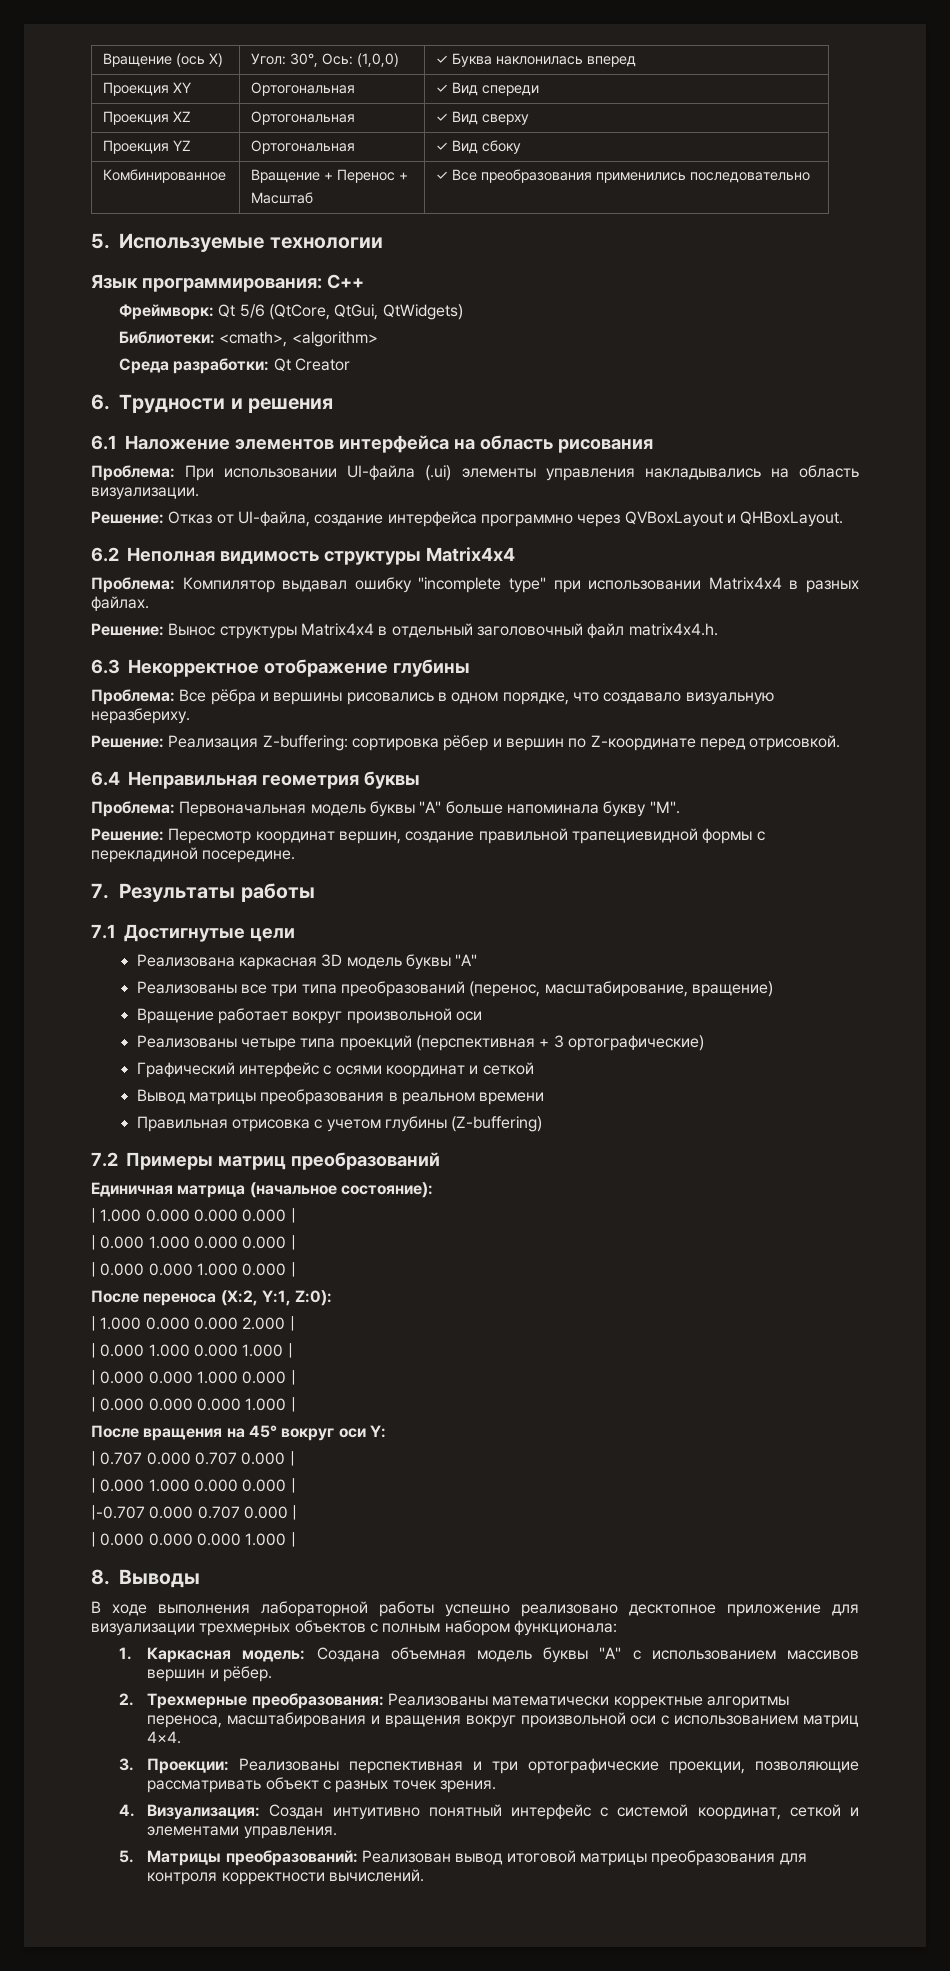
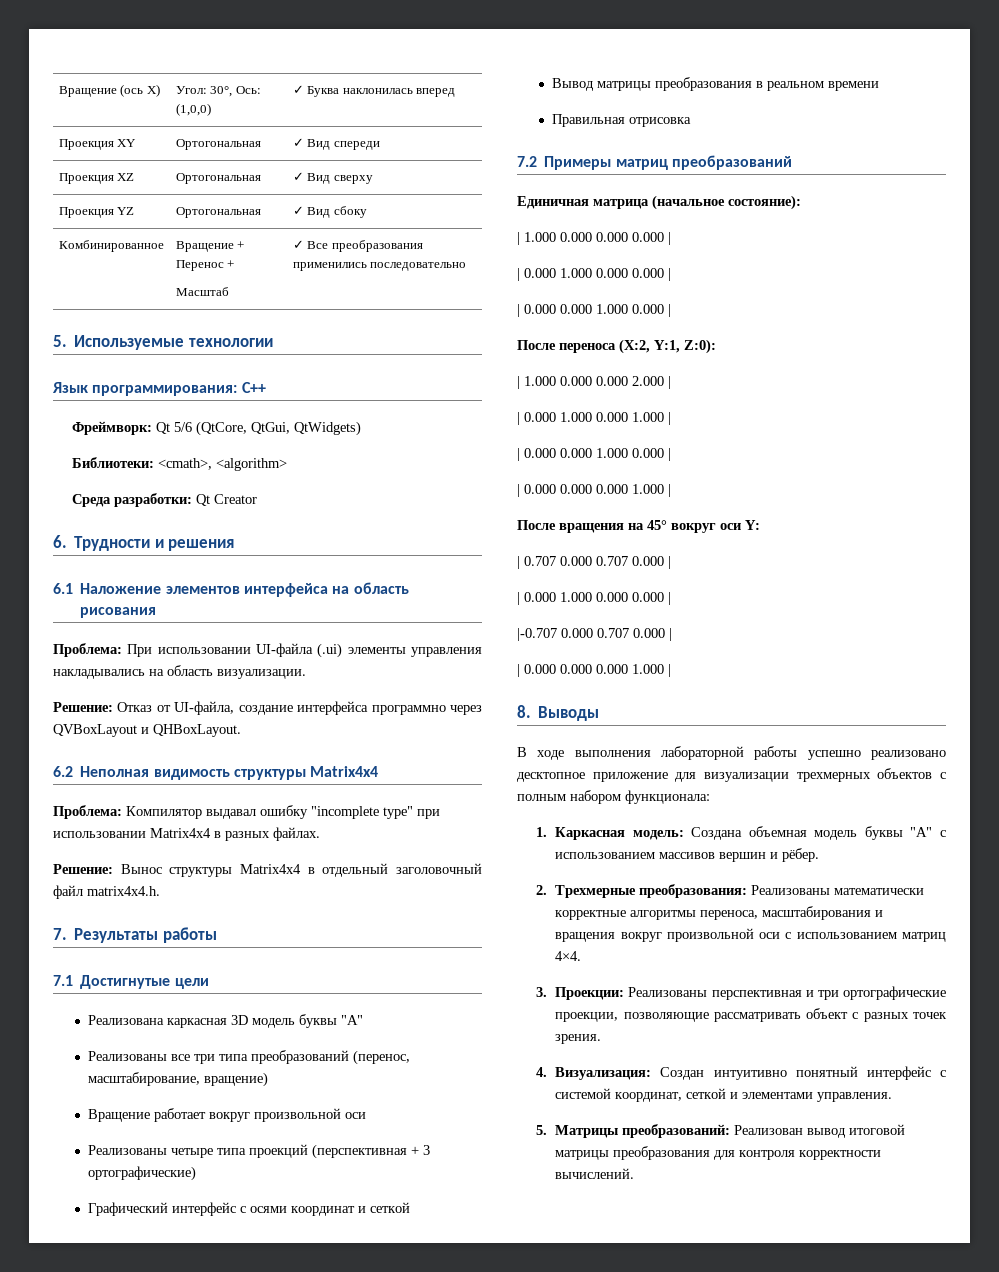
- 6.3 Некорректное отображение глубины
- Проблема: Все рёбра и вершины рисовались в одном порядке, что создавало визуальную неразбериху.
- Решение: Реализация Z-buffering: сортировка рёбер и вершин по Z-координате перед отрисовкой.
- 6.4 Неправильная геометрия буквы
- Проблема: Первоначальная модель буквы "A" больше напоминала букву "M".
- Решение: Пересмотр координат вершин, создание правильной трапециевидной формы с перекладиной посередине.
- Правильная отрисовка с учетом глубины (Z-buffering)
+ Правильная отрисовка

